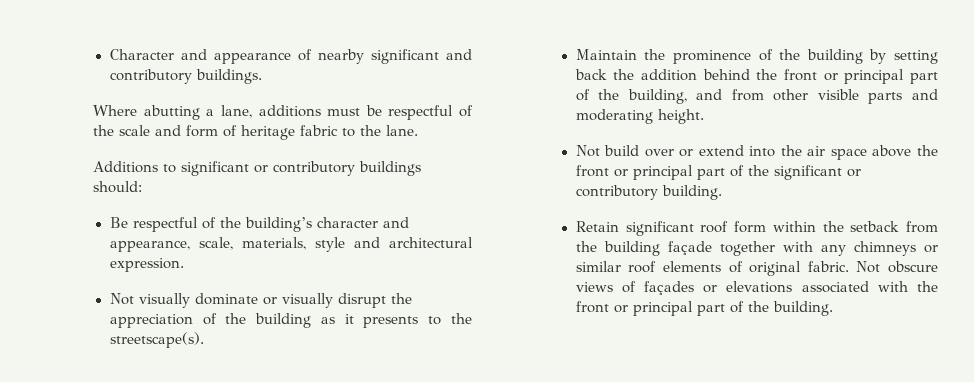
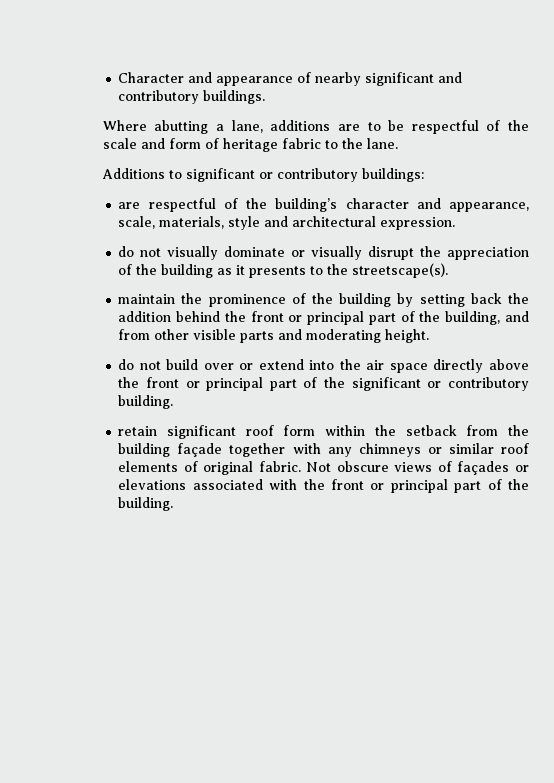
- Where abutting a lane, additions must be respectful of the scale and form of heritage fabric to the lane.
+ Where abutting a lane, additions are to be respectful of the scale and form of heritage fabric to the lane.
- Additions to significant or contributory buildings should:
- Be respectful of the building’s character and appearance, scale, materials, style and architectural expression.
+ Additions to significant or contributory buildings:
+ are respectful of the building’s character and appearance, scale, materials, style and architectural expression.
- Not visually dominate or visually disrupt the appreciation of the building as it presents to the streetscape(s).
+ do not visually dominate or visually disrupt the appreciation of the building as it presents to the streetscape(s).
- Maintain the prominence of the building by setting back the addition behind the front or principal part of the building, and from other visible parts and moderating height.
+ maintain the prominence of the building by setting back the addition behind the front or principal part of the building, and from other visible parts and moderating height.
- Not build over or extend into the air space above the front or principal part of the significant or contributory building.
+ do not build over or extend into the air space directly above the front or principal part of the significant or contributory building.
- Retain significant roof form within the setback from the building façade together with any chimneys or similar roof elements of original fabric.
+ retain significant roof form within the setback from the building façade together with any chimneys or similar roof elements of original fabric.

